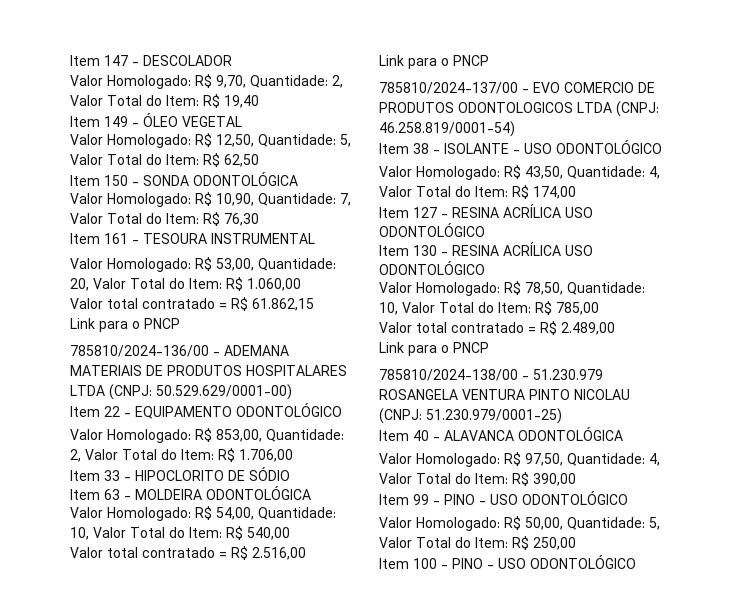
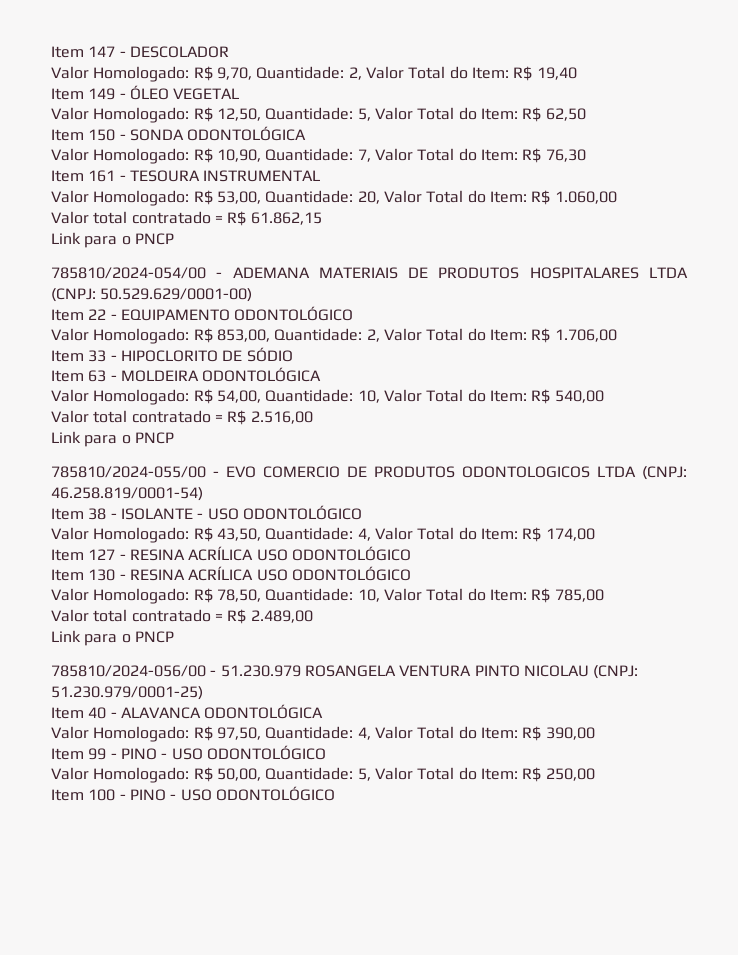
- 785810/2024-136/00 - ADEMANA MATERIAIS DE PRODUTOS HOSPITALARES LTDA (CNPJ: 50.529.629/0001-00)
+ 785810/2024-054/00 - ADEMANA MATERIAIS DE PRODUTOS HOSPITALARES LTDA (CNPJ: 50.529.629/0001-00)
- 785810/2024-137/00 - EVO COMERCIO DE PRODUTOS ODONTOLOGICOS LTDA (CNPJ: 46.258.819/0001-54)
+ 785810/2024-055/00 - EVO COMERCIO DE PRODUTOS ODONTOLOGICOS LTDA (CNPJ: 46.258.819/0001-54)
- 785810/2024-138/00 - 51.230.979 ROSANGELA VENTURA PINTO NICOLAU (CNPJ: 51.230.979/0001-25)
+ 785810/2024-056/00 - 51.230.979 ROSANGELA VENTURA PINTO NICOLAU (CNPJ: 51.230.979/0001-25)

